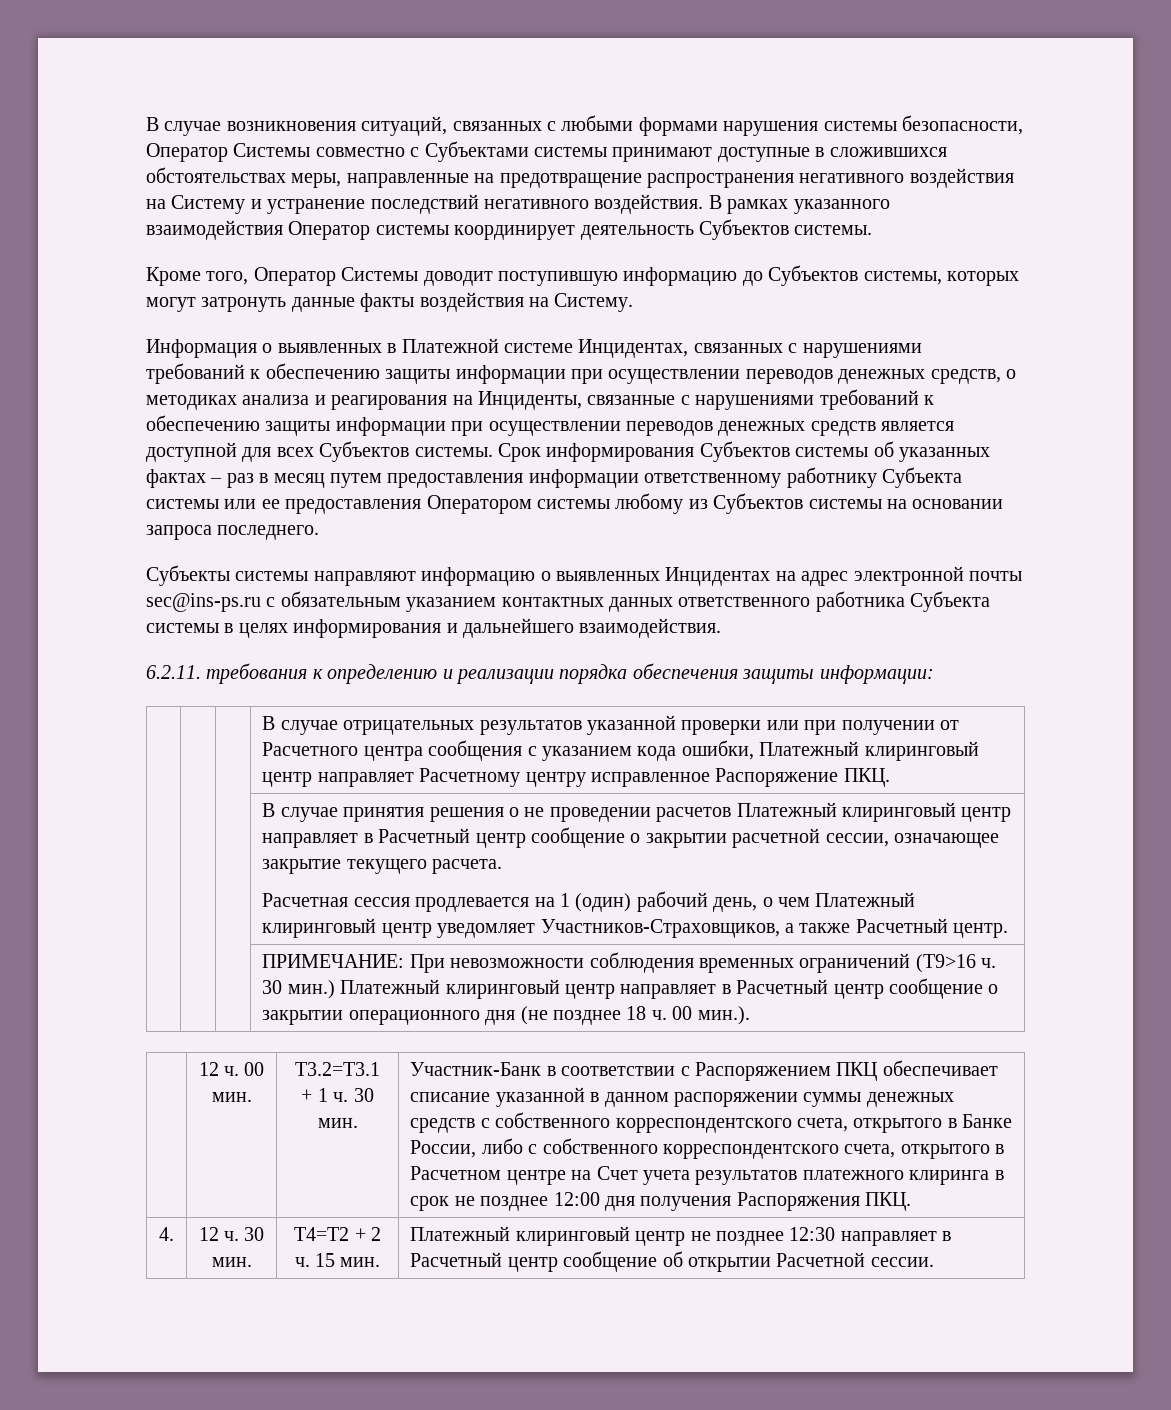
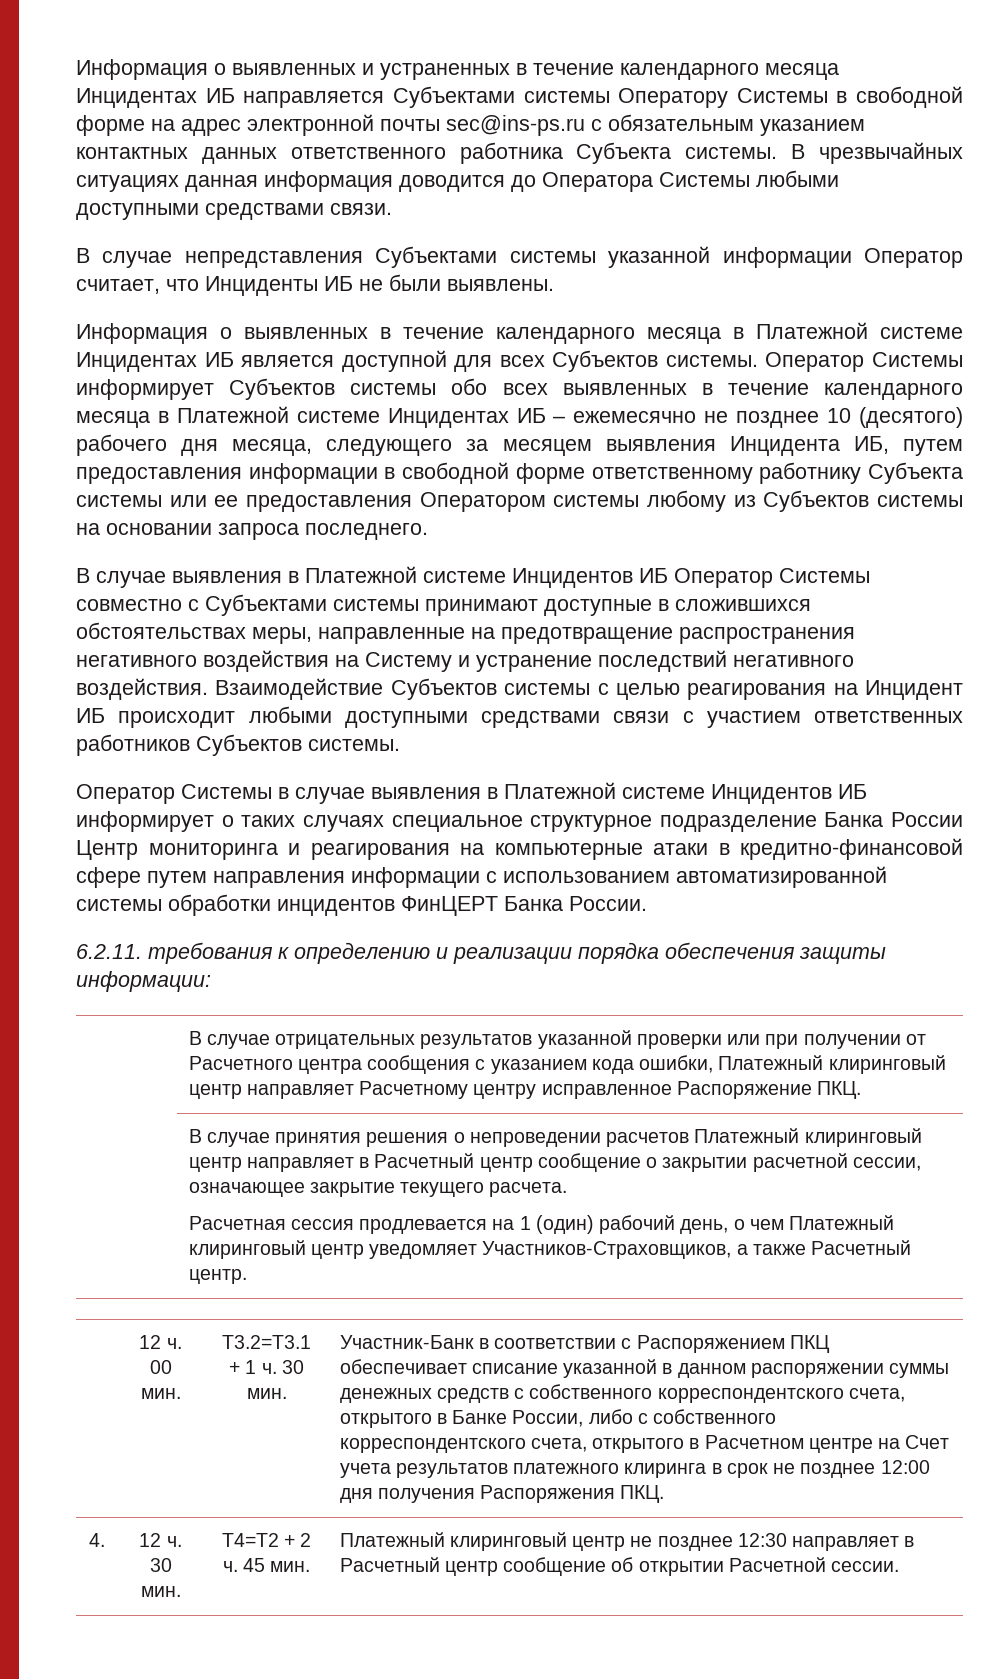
- В случае возникновения ситуаций, связанных с любыми формами нарушения системы безопасности, Оператор Системы совместно с Субъектами системы принимают доступные в сложившихся обстоятельствах меры, направленные на предотвращение распространения негативного воздействия на Систему и устранение последствий негативного воздействия.
+ Информация о выявленных и устраненных в течение календарного месяца Инцидентах ИБ направляется Субъектами системы Оператору Системы в свободной форме на адрес электронной почты sec@ins-ps.ru с обязательным указанием контактных данных ответственного работника Субъекта системы. В чрезвычайных ситуациях данная информация доводится до Оператора Системы любыми доступными средствами связи.
+ В случае непредставления Субъектами системы указанной информации Оператор считает, что Инциденты ИБ не были выявлены.
+ Информация о выявленных в течение календарного месяца в Платежной системе Инцидентах ИБ является доступной для всех Субъектов системы. Оператор Системы информирует Субъектов системы обо всех выявленных в течение календарного месяца в Платежной системе Инцидентах ИБ – ежемесячно не позднее 10 (десятого) рабочего дня месяца, следующего за месяцем выявления Инцидента ИБ, путем предоставления информации в свободной форме ответственному работнику Субъекта системы или ее предоставления Оператором системы любому из Субъектов системы на основании запроса последнего.
+ В случае выявления в Платежной системе Инцидентов ИБ Оператор Системы совместно с Субъектами системы принимают доступные в сложившихся обстоятельствах меры, направленные на предотвращение распространения негативного воздействия на Систему и устранение последствий негативного воздействия.
- В рамках указанного взаимодействия Оператор системы координирует деятельность Субъектов системы.
- Кроме того, Оператор Системы доводит поступившую информацию до Субъектов системы, которых могут затронуть данные факты воздействия на Систему.
- Информация о выявленных в Платежной системе Инцидентах, связанных с нарушениями требований к обеспечению защиты информации при осуществлении переводов денежных средств, о методиках анализа и реагирования на Инциденты, связанные с нарушениями требований к обеспечению защиты информации при осуществлении переводов денежных средств является доступной для всех Субъектов системы. Срок информирования Субъектов системы об указанных фактах – раз в месяц путем предоставления информации ответственному работнику Субъекта системы или ее предоставления Оператором системы любому из Субъектов системы на основании запроса последнего.
- Субъекты системы направляют информацию о выявленных Инцидентах на адрес электронной почты sec@ins-ps.ru с обязательным указанием контактных данных ответственного работника Субъекта системы в целях информирования и дальнейшего взаимодействия.
+ Взаимодействие Субъектов системы с целью реагирования на Инцидент ИБ происходит любыми доступными средствами связи с участием ответственных работников Субъектов системы.
+ Оператор Системы в случае выявления в Платежной системе Инцидентов ИБ информирует о таких случаях специальное структурное подразделение Банка России Центр мониторинга и реагирования на компьютерные атаки в кредитно-финансовой сфере путем направления информации с использованием автоматизированной системы обработки инцидентов ФинЦЕРТ Банка России.
- В случае принятия решения о не проведении расчетов Платежный клиринговый центр направляет в Расчетный центр сообщение о закрытии расчетной сессии, означающее закрытие текущего расчета.
+ В случае принятия решения о непроведении расчетов Платежный клиринговый центр направляет в Расчетный центр сообщение о закрытии расчетной сессии, означающее закрытие текущего расчета.
- | | | ПРИМЕЧАНИЕ: При невозможности соблюдения временных ограничений (Т9>16 ч. 30 мин.) Платежный клиринговый центр направляет в Расчетный центр сообщение о закрытии операционного дня (не позднее 18 ч. 00 мин.).
- 4. | 12 ч. 30 мин. | Т4=Т2 + 2 ч. 15 мин. | Платежный клиринговый центр не позднее 12:30 направляет в Расчетный центр сообщение об открытии Расчетной сессии.
+ 4. | 12 ч. 30 мин. | Т4=Т2 + 2 ч. 45 мин. | Платежный клиринговый центр не позднее 12:30 направляет в Расчетный центр сообщение об открытии Расчетной сессии.

